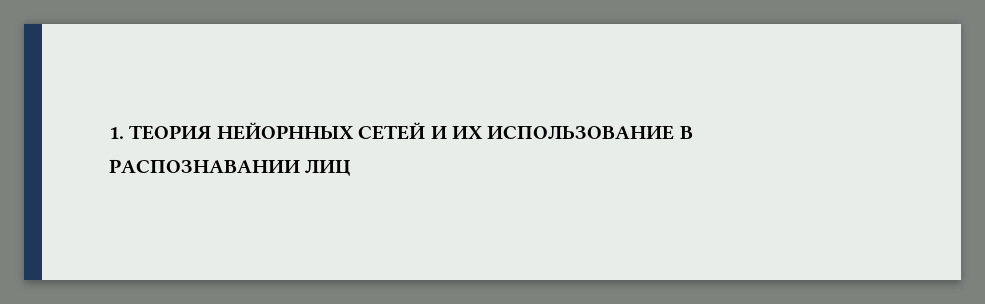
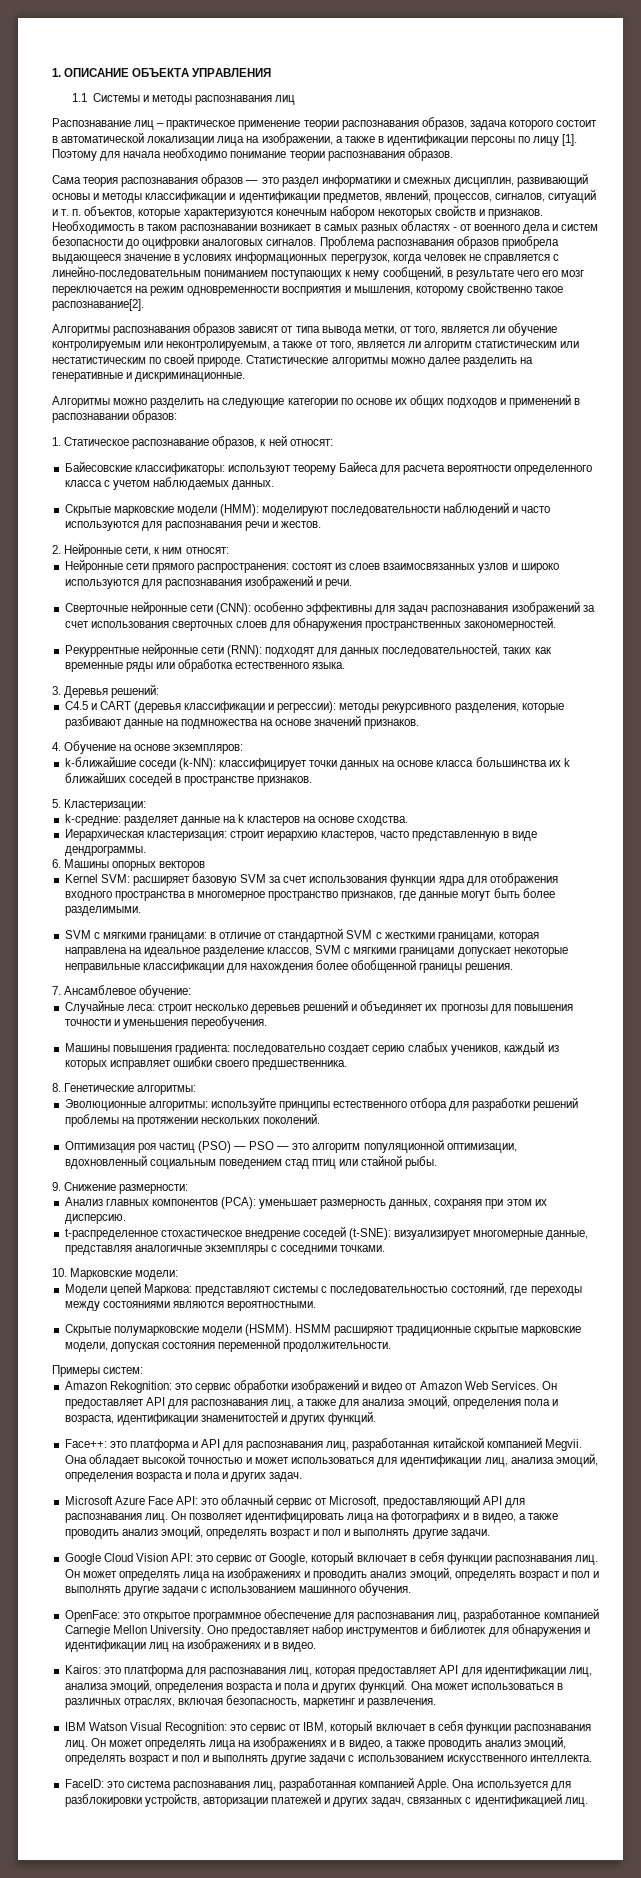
- 1. ТЕОРИЯ НЕЙОРННЫХ СЕТЕЙ И ИХ ИСПОЛЬЗОВАНИЕ В РАСПОЗНАВАНИИ ЛИЦ
+ 1. ОПИСАНИЕ ОБЪЕКТА УПРАВЛЕНИЯ
+ 1.1 Системы и методы распознавания лиц
+ Распознавание лиц – практическое применение теории распознавания образов, задача которого состоит в автоматической локализации лица на изображении, а также в идентификации персоны по лицу [1]. Поэтому для начала необходимо понимание теории распознавания образов.
+ Сама теория распознавания образов — это раздел информатики и cмежных дисциплин, развивающий основы и методы классификации и идентификации предметов, явлений, процессов, сигналов, ситуаций и т. п. объектов, которые характеризуются конечным набором некоторых свойств и признаков. Необходимость в таком распознавании возникает в самых разных областях - от военного дела и систем безопасности до оцифровки аналоговых сигналов. Проблема распознавания образов приобрела выдающееся значение в условиях информационных перегрузок, когда человек не справляется с линейно-последовательным пониманием поступающих к нему сообщений, в результате чего его мозг переключается на режим одновременности восприятия и мышления, которому свойственно такое распознавание[2].
+ Алгоритмы распознавания образов зависят от типа вывода метки, от того, является ли обучение контролируемым или неконтролируемым, а также от того, является ли алгоритм статистическим или нестатистическим по своей природе. Статистические алгоритмы можно далее разделить на генеративные и дискриминационные.
+ Алгоритмы можно разделить на следующие категории по основе их общих подходов и применений в распознавании образов:
+ 1. Статическое распознавание образов, к ней относят:
+ Байесовские классификаторы: используют теорему Байеса для расчета вероятности определенного класса с учетом наблюдаемых данных.
+ Скрытые марковские модели (HMM): моделируют последовательности наблюдений и часто используются для распознавания речи и жестов.
+ 2. Нейронные сети, к ним относят:
+ Нейронные сети прямого распространения: состоят из слоев взаимосвязанных узлов и широко используются для распознавания изображений и речи.
+ Сверточные нейронные сети (CNN): особенно эффективны для задач распознавания изображений за счет использования сверточных слоев для обнаружения пространственных закономерностей.
+ Рекуррентные нейронные сети (RNN): подходят для данных последовательностей, таких как временные ряды или обработка естественного языка.
+ 3. Деревья решений:
+ C4.5 и CART (деревья классификации и регрессии): методы рекурсивного разделения, которые разбивают данные на подмножества на основе значений признаков.
+ 4. Обучение на основе экземпляров:
+ k-ближайшие соседи (k-NN): классифицирует точки данных на основе класса большинства их k ближайших соседей в пространстве признаков.
+ 5. Кластеризации:
+ k-средние: разделяет данные на k кластеров на основе сходства.
+ Иерархическая кластеризация: строит иерархию кластеров, часто представленную в виде дендрограммы.
+ 6. Машины опорных векторов
+ Kernel SVM: расширяет базовую SVM за счет использования функции ядра для отображения входного пространства в многомерное пространство признаков, где данные могут быть более разделимыми.
+ SVM с мягкими границами: в отличие от стандартной SVM с жесткими границами, которая направлена на идеальное разделение классов, SVM с мягкими границами допускает некоторые неправильные классификации для нахождения более обобщенной границы решения.
+ 7. Ансамблевое обучение:
+ Случайные леса: строит несколько деревьев решений и объединяет их прогнозы для повышения точности и уменьшения переобучения.
+ Машины повышения градиента: последовательно создает серию слабых учеников, каждый из которых исправляет ошибки своего предшественника.
+ 8. Генетические алгоритмы:
+ Эволюционные алгоритмы: используйте принципы естественного отбора для разработки решений проблемы на протяжении нескольких поколений.
+ Оптимизация роя частиц (PSO) — PSO — это алгоритм популяционной оптимизации, вдохновленный социальным поведением стад птиц или стайной рыбы.
+ 9. Снижение размерности:
+ Анализ главных компонентов (PCA): уменьшает размерность данных, сохраняя при этом их дисперсию.
+ t-распределенное стохастическое внедрение соседей (t-SNE): визуализирует многомерные данные, представляя аналогичные экземпляры с соседними точками.
+ 10. Марковские модели:
+ Модели цепей Маркова: представляют системы с последовательностью состояний, где переходы между состояниями являются вероятностными.
+ Скрытые полумарковские модели (HSMM). HSMM расширяют традиционные скрытые марковские модели, допуская состояния переменной продолжительности.
+ Примеры систем:
+ Amazon Rekognition: это сервис обработки изображений и видео от Amazon Web Services. Он предоставляет API для распознавания лиц, а также для анализа эмоций, определения пола и возраста, идентификации знаменитостей и других функций.
+ Face++: это платформа и API для распознавания лиц, разработанная китайской компанией Megvii. Она обладает высокой точностью и может использоваться для идентификации лиц, анализа эмоций, определения возраста и пола и других задач.
+ Microsoft Azure Face API: это облачный сервис от Microsoft, предоставляющий API для распознавания лиц. Он позволяет идентифицировать лица на фотографиях и в видео, а также проводить анализ эмоций, определять возраст и пол и выполнять другие задачи.
+ Google Cloud Vision API: это сервис от Google, который включает в себя функции распознавания лиц. Он может определять лица на изображениях и проводить анализ эмоций, определять возраст и пол и выполнять другие задачи с использованием машинного обучения.
+ OpenFace: это открытое программное обеспечение для распознавания лиц, разработанное компанией Carnegie Mellon University. Оно предоставляет набор инструментов и библиотек для обнаружения и идентификации лиц на изображениях и в видео.
+ Kairos: это платформа для распознавания лиц, которая предоставляет API для идентификации лиц, анализа эмоций, определения возраста и пола и других функций. Она может использоваться в различных отраслях, включая безопасность, маркетинг и развлечения.
+ IBM Watson Visual Recognition: это сервис от IBM, который включает в себя функции распознавания лиц. Он может определять лица на изображениях и в видео, а также проводить анализ эмоций, определять возраст и пол и выполнять другие задачи с использованием искусственного интеллекта.
+ FaceID: это система распознавания лиц, разработанная компанией Apple. Она используется для разблокировки устройств, авторизации платежей и других задач, связанных с идентификацией лиц.

